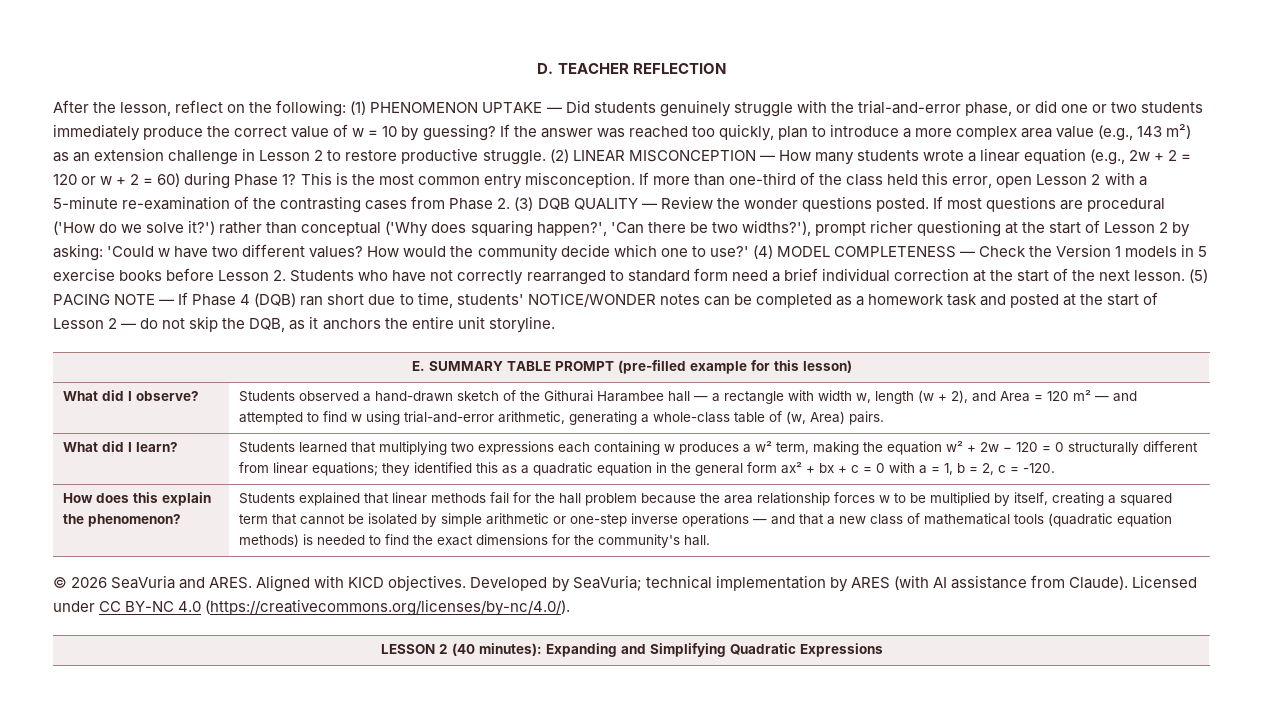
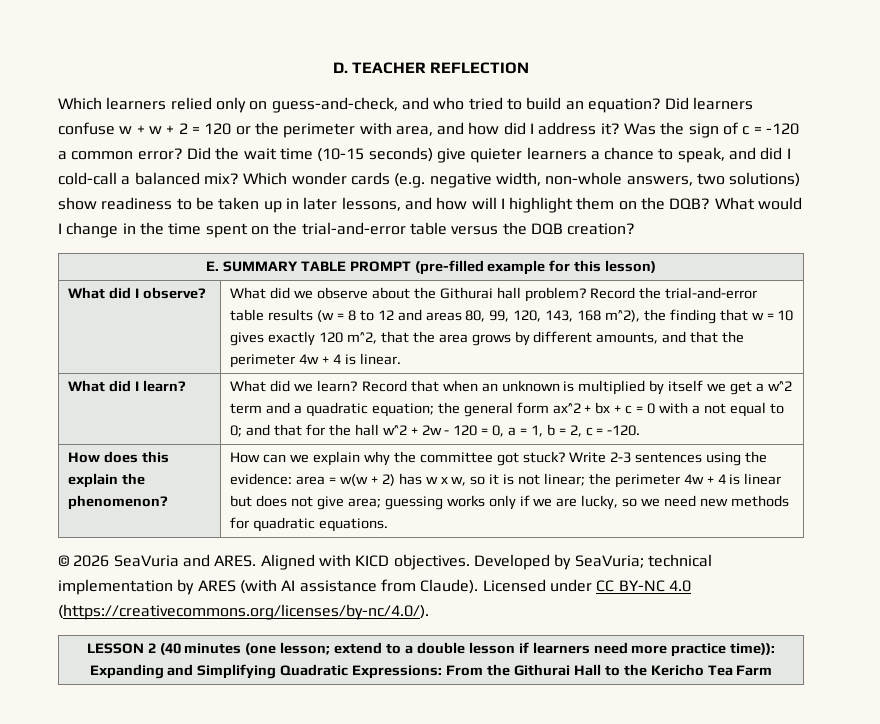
- After the lesson, reflect on the following: (1) PHENOMENON UPTAKE — Did students genuinely struggle with the trial-and-error phase, or did one or two students immediately produce the correct value of w = 10 by guessing? If the answer was reached too quickly, plan to introduce a more complex area value (e.g., 143 m²) as an extension challenge in Lesson 2 to restore productive struggle. (2) LINEAR MISCONCEPTION — How many students wrote a linear equation (e.g., 2w + 2 = 120 or w + 2 = 60) during Phase 1? This is the most common entry misconception. If more than one-third of the class held this error, open Lesson 2 with a 5-minute re-examination of the contrasting cases from Phase 2. (3) DQB QUALITY — Review the wonder questions posted. If most questions are procedural ('How do we solve it?') rather than conceptual ('Why does squaring happen?', 'Can there be two widths?'), prompt richer questioning at the start of Lesson 2 by asking: 'Could w have two different values? How would the community decide which one to use?' (4) MODEL COMPLETENESS — Check the Version 1 models in 5 exercise books before Lesson 2. Students who have not correctly rearranged to standard form need a brief individual correction at the start of the next lesson. (5) PACING NOTE — If Phase 4 (DQB) ran short due to time, students' NOTICE/WONDER notes can be completed as a homework task and posted at the start of Lesson 2 — do not skip the DQB, as it anchors the entire unit storyline.
+ Which learners relied only on guess-and-check, and who tried to build an equation? Did learners confuse w + w + 2 = 120 or the perimeter with area, and how did I address it? Was the sign of c = -120 a common error? Did the wait time (10-15 seconds) give quieter learners a chance to speak, and did I cold-call a balanced mix? Which wonder cards (e.g. negative width, non-whole answers, two solutions) show readiness to be taken up in later lessons, and how will I highlight them on the DQB? What would I change in the time spent on the trial-and-error table versus the DQB creation?
- Students observed a hand-drawn sketch of the Githurai Harambee hall — a rectangle with width w, length (w + 2), and Area = 120 m² — and attempted to find w using trial-and-error arithmetic, generating a whole-class table of (w, Area) pairs.
- What did I learn? | Students learned that multiplying two expressions each containing w produces a w² term, making the equation w² + 2w − 120 = 0 structurally different from linear equations; they identified this as a quadratic equation in the general form ax² + bx + c = 0 with a = 1, b = 2, c = -120.
+ What did we observe about the Githurai hall problem? Record the trial-and-error table results (w = 8 to 12 and areas 80, 99, 120, 143, 168 m^2), the finding that w = 10 gives exactly 120 m^2, that the area grows by different amounts, and that the perimeter 4w + 4 is linear.
+ What did I learn? | What did we learn? Record that when an unknown is multiplied by itself we get a w^2 term and a quadratic equation; the general form ax^2 + bx + c = 0 with a not equal to 0; and that for the hall w^2 + 2w - 120 = 0, a = 1, b = 2, c = -120.
- Students explained that linear methods fail for the hall problem because the area relationship forces w to be multiplied by itself, creating a squared term that cannot be isolated by simple arithmetic or one-step inverse operations — and that a new class of mathematical tools (quadratic equation methods) is needed to find the exact dimensions for the community's hall.
+ How can we explain why the committee got stuck? Write 2-3 sentences using the evidence: area = w(w + 2) has w x w, so it is not linear; the perimeter 4w + 4 is linear but does not give area; guessing works only if we are lucky, so we need new methods for quadratic equations.
- LESSON 2 (40 minutes): Expanding and Simplifying Quadratic Expressions
+ LESSON 2 (40 minutes (one lesson; extend to a double lesson if learners need more practice time)): Expanding and Simplifying Quadratic Expressions: From the Githurai Hall to the Kericho Tea Farm

